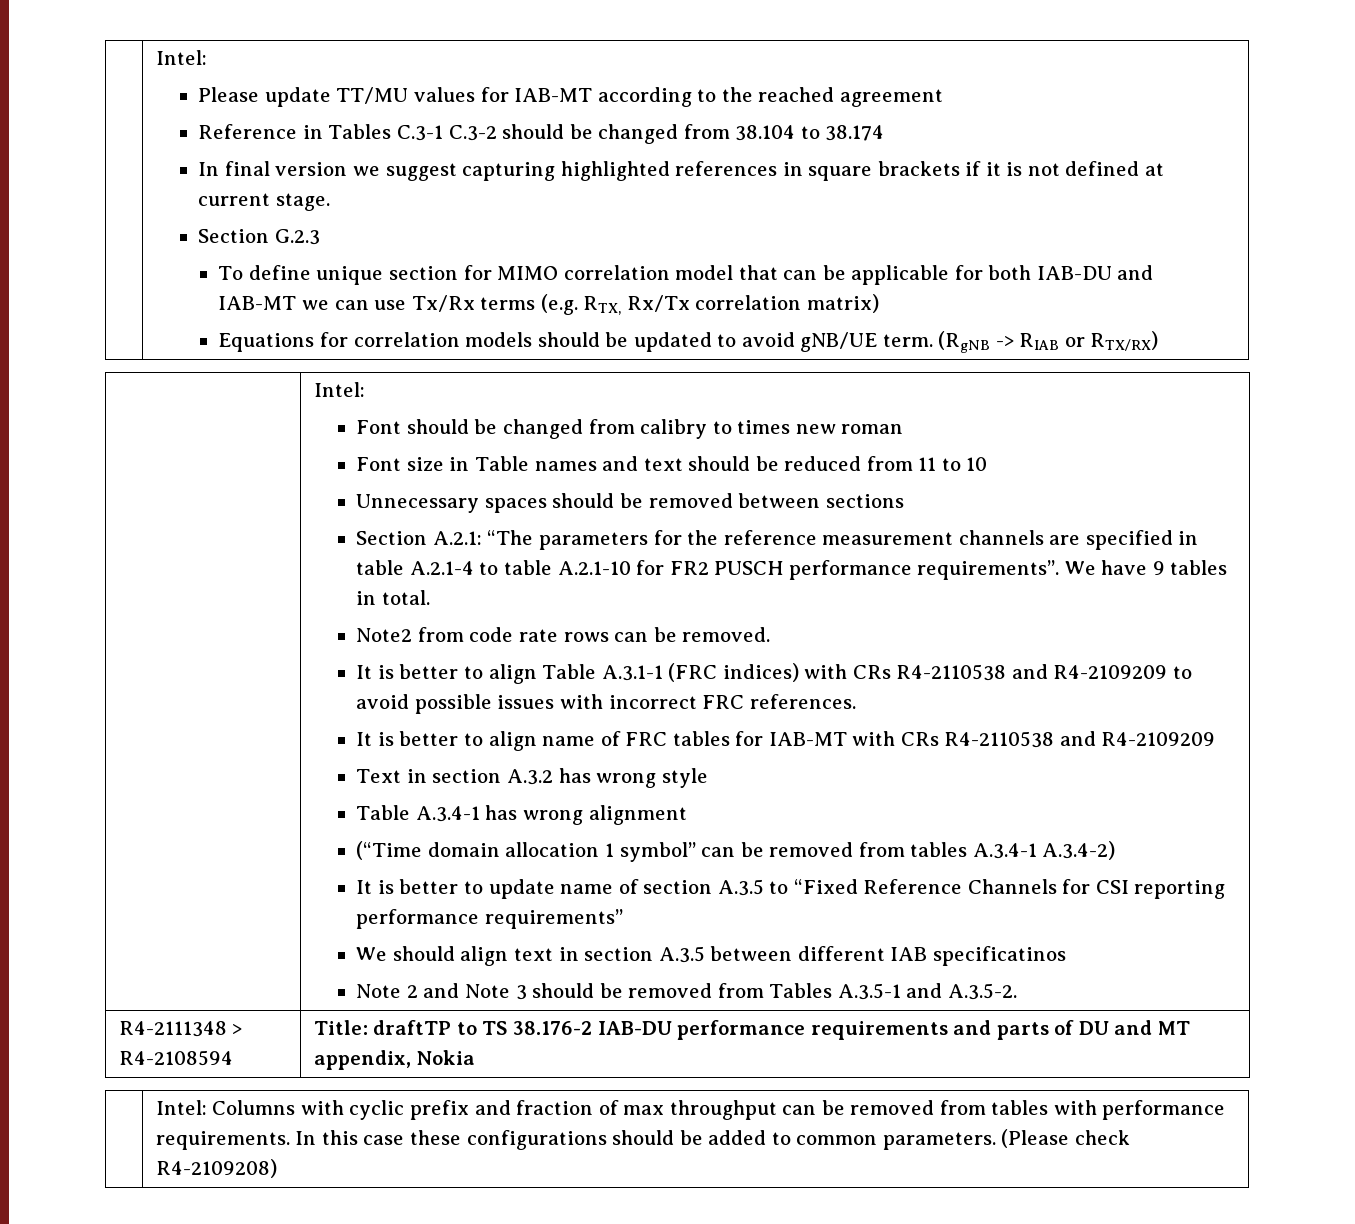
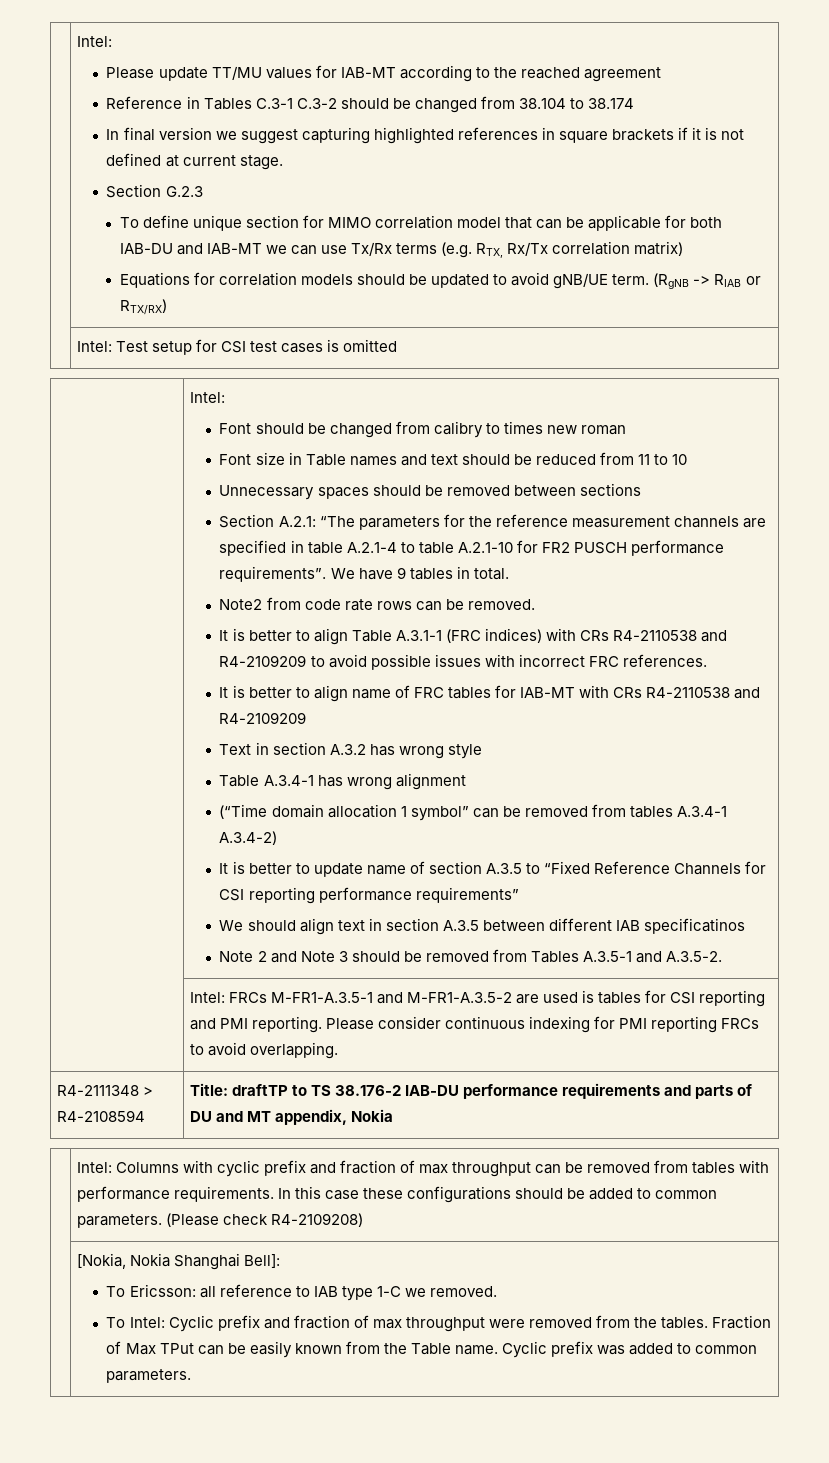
+ | Intel: Test setup for CSI test cases is omitted
+ | Intel: FRCs M-FR1-A.3.5-1 and M-FR1-A.3.5-2 are used is tables for CSI reporting and PMI reporting. Please consider continuous indexing for PMI reporting FRCs to avoid overlapping.
+ [Nokia, Nokia Shanghai Bell]:
+ To Ericsson: all reference to IAB type 1-C we removed.
+ To Intel: Cyclic prefix and fraction of max throughput were removed from the tables. Fraction of Max TPut can be easily known from the Table name. Cyclic prefix was added to common parameters.

